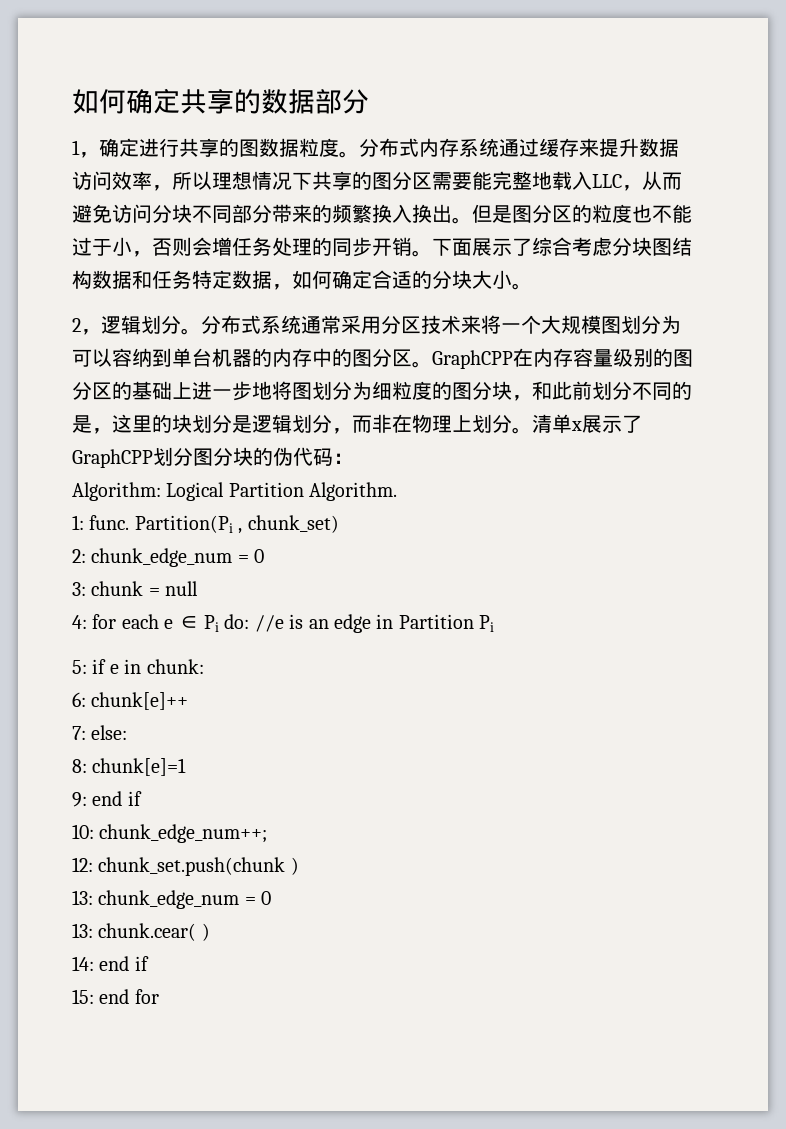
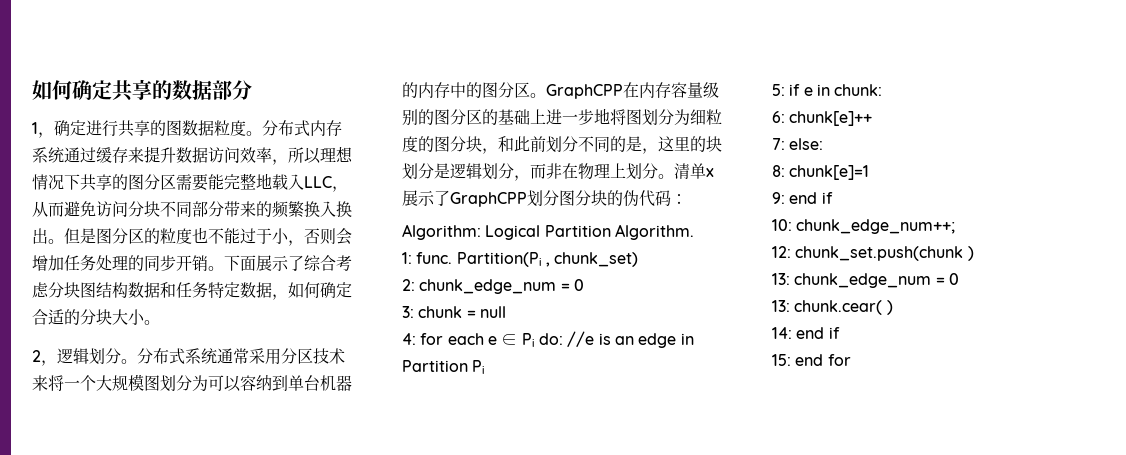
- 但是图分区的粒度也不能过于小，否则会增任务处理的同步开销。
+ 但是图分区的粒度也不能过于小，否则会增加任务处理的同步开销。

